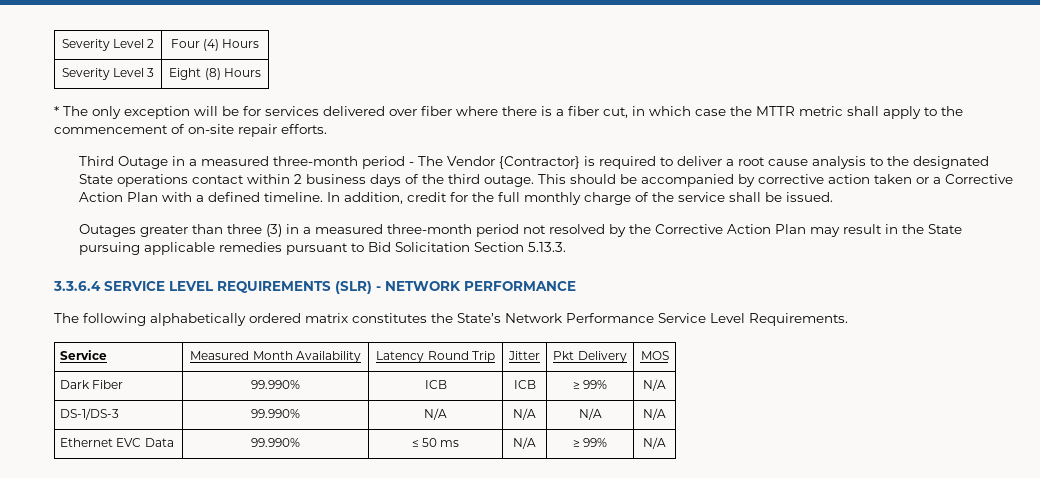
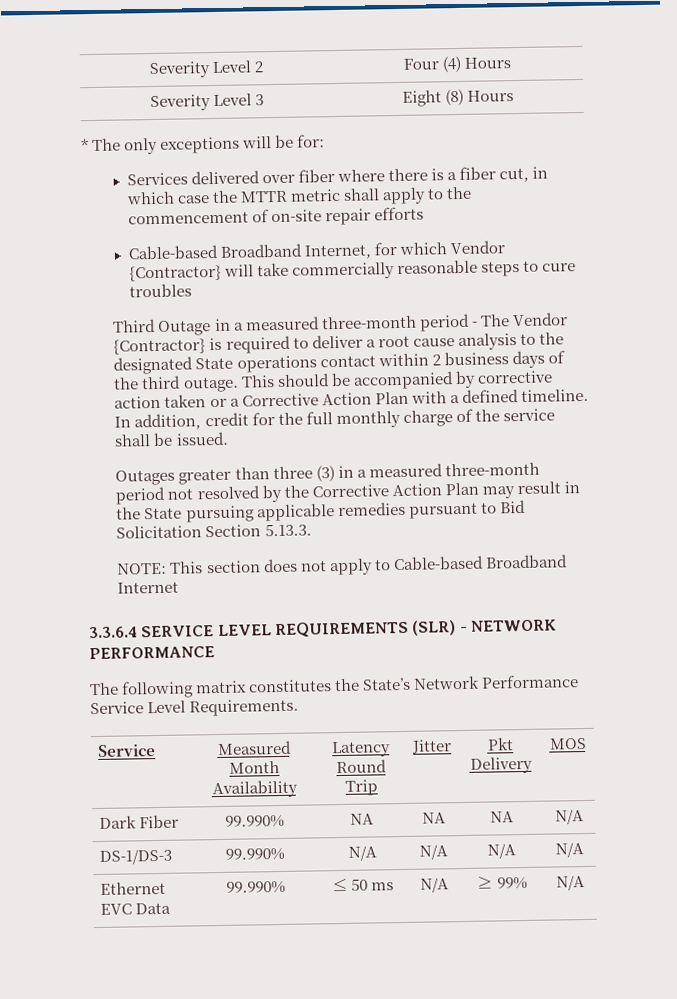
- * The only exception will be for services delivered over fiber where there is a fiber cut, in which case the MTTR metric shall apply to the commencement of on-site repair efforts.
+ * The only exceptions will be for:
+ Services delivered over fiber where there is a fiber cut, in which case the MTTR metric shall apply to the commencement of on-site repair efforts
+ Cable-based Broadband Internet, for which Vendor {Contractor} will take commercially reasonable steps to cure troubles
+ NOTE: This section does not apply to Cable-based Broadband Internet
- The following alphabetically ordered matrix constitutes the State’s Network Performance Service Level Requirements.
+ The following matrix constitutes the State’s Network Performance Service Level Requirements.
- Dark Fiber | 99.990% | ICB | ICB | ≥ 99% | N/A
+ Dark Fiber | 99.990% | NA | NA | NA | N/A

